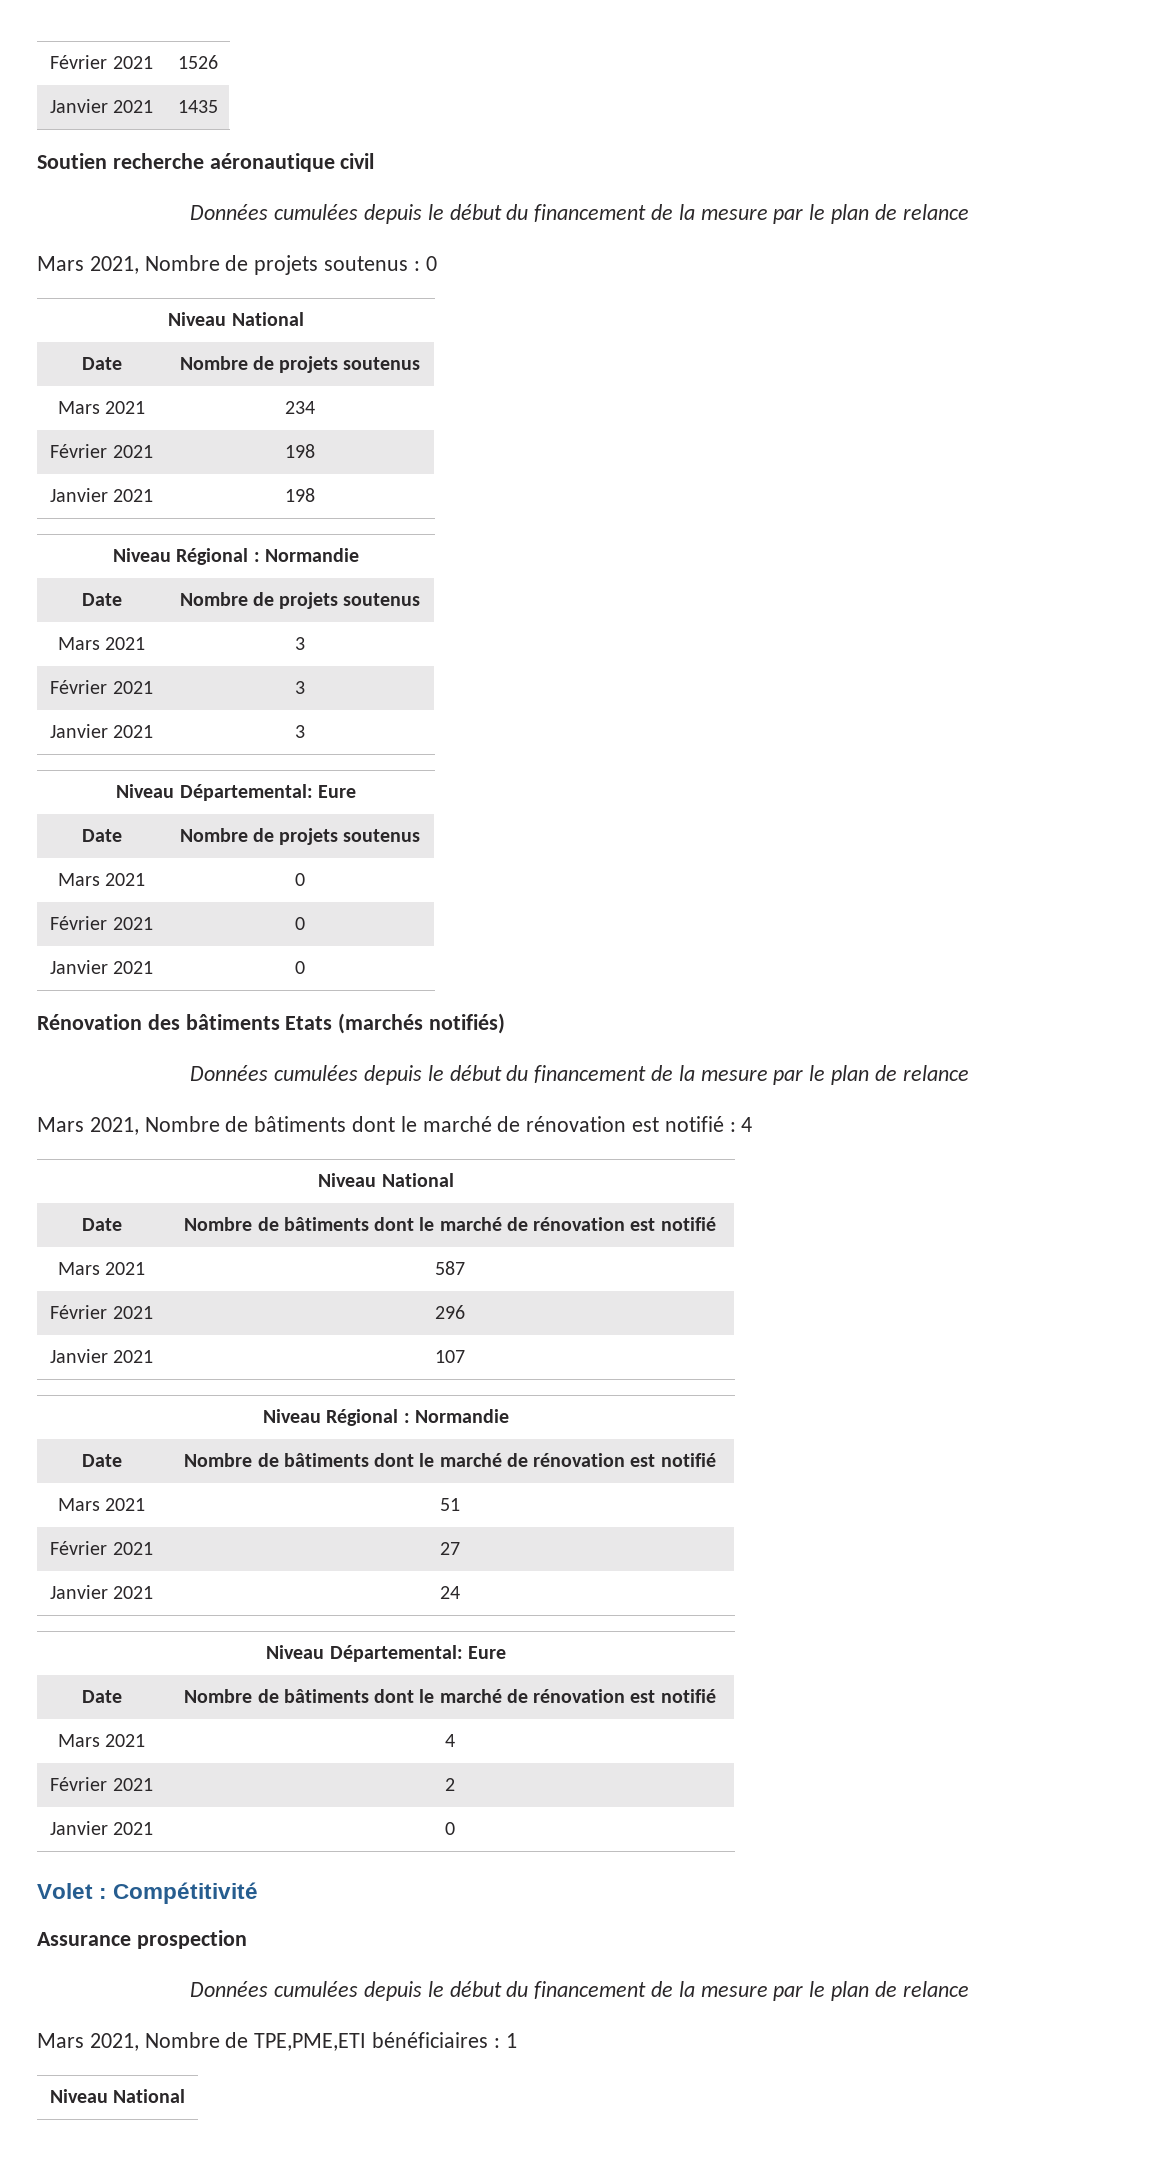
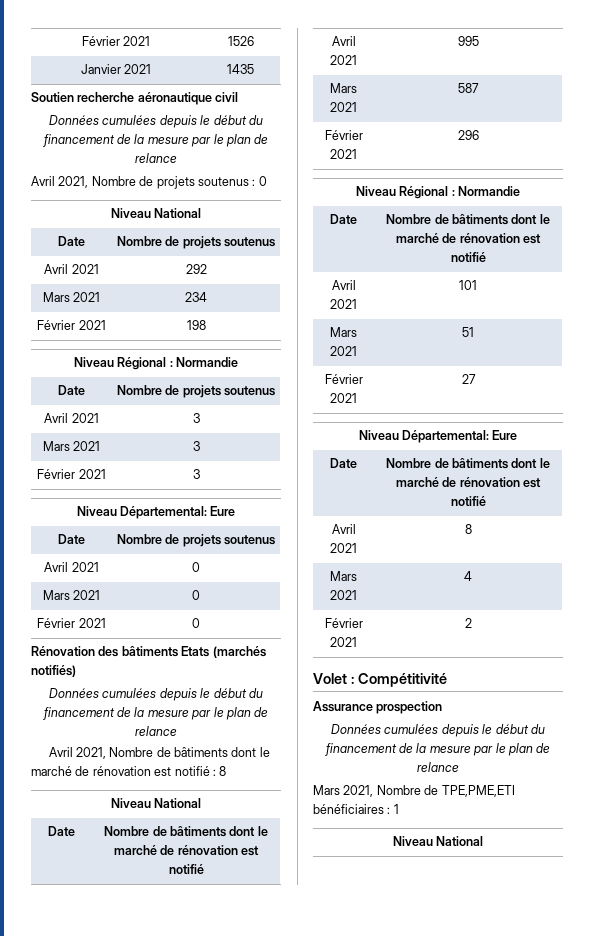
- Mars 2021, Nombre de projets soutenus : 0
+ Avril 2021, Nombre de projets soutenus : 0
+ Avril 2021 | 292
- Janvier 2021 | 198
+ Avril 2021 | 3
- Janvier 2021 | 3
+ Avril 2021 | 0
  Février 2021 | 0
- Janvier 2021 | 0
- Mars 2021, Nombre de bâtiments dont le marché de rénovation est notifié : 4
+ Avril 2021, Nombre de bâtiments dont le marché de rénovation est notifié : 8
+ Avril 2021 | 995
- Janvier 2021 | 107
+ Avril 2021 | 101
- Janvier 2021 | 24
+ Avril 2021 | 8
  Février 2021 | 2
- Janvier 2021 | 0

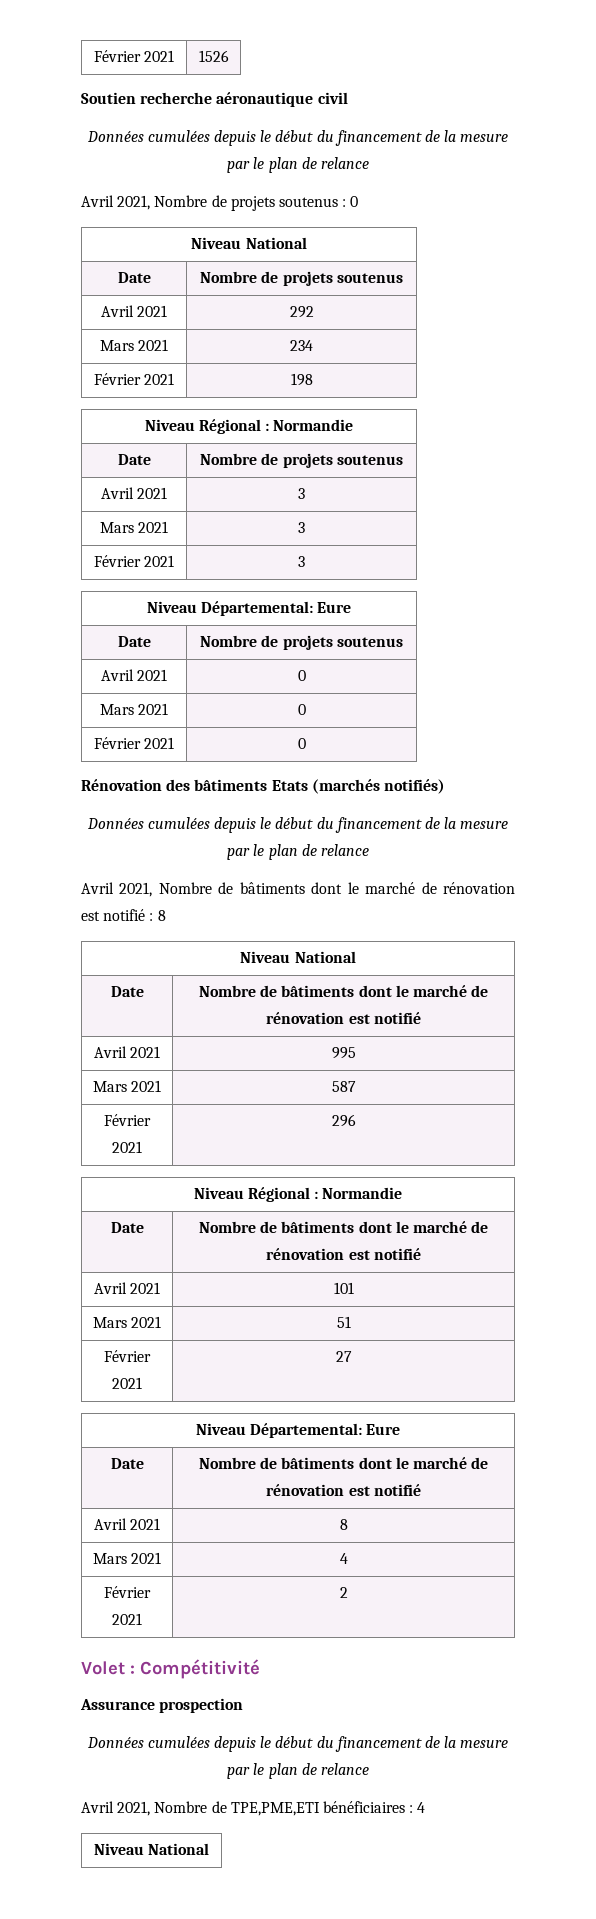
- Janvier 2021 | 1435
- Mars 2021, Nombre de TPE,PME,ETI bénéficiaires : 1
+ Avril 2021, Nombre de TPE,PME,ETI bénéficiaires : 4

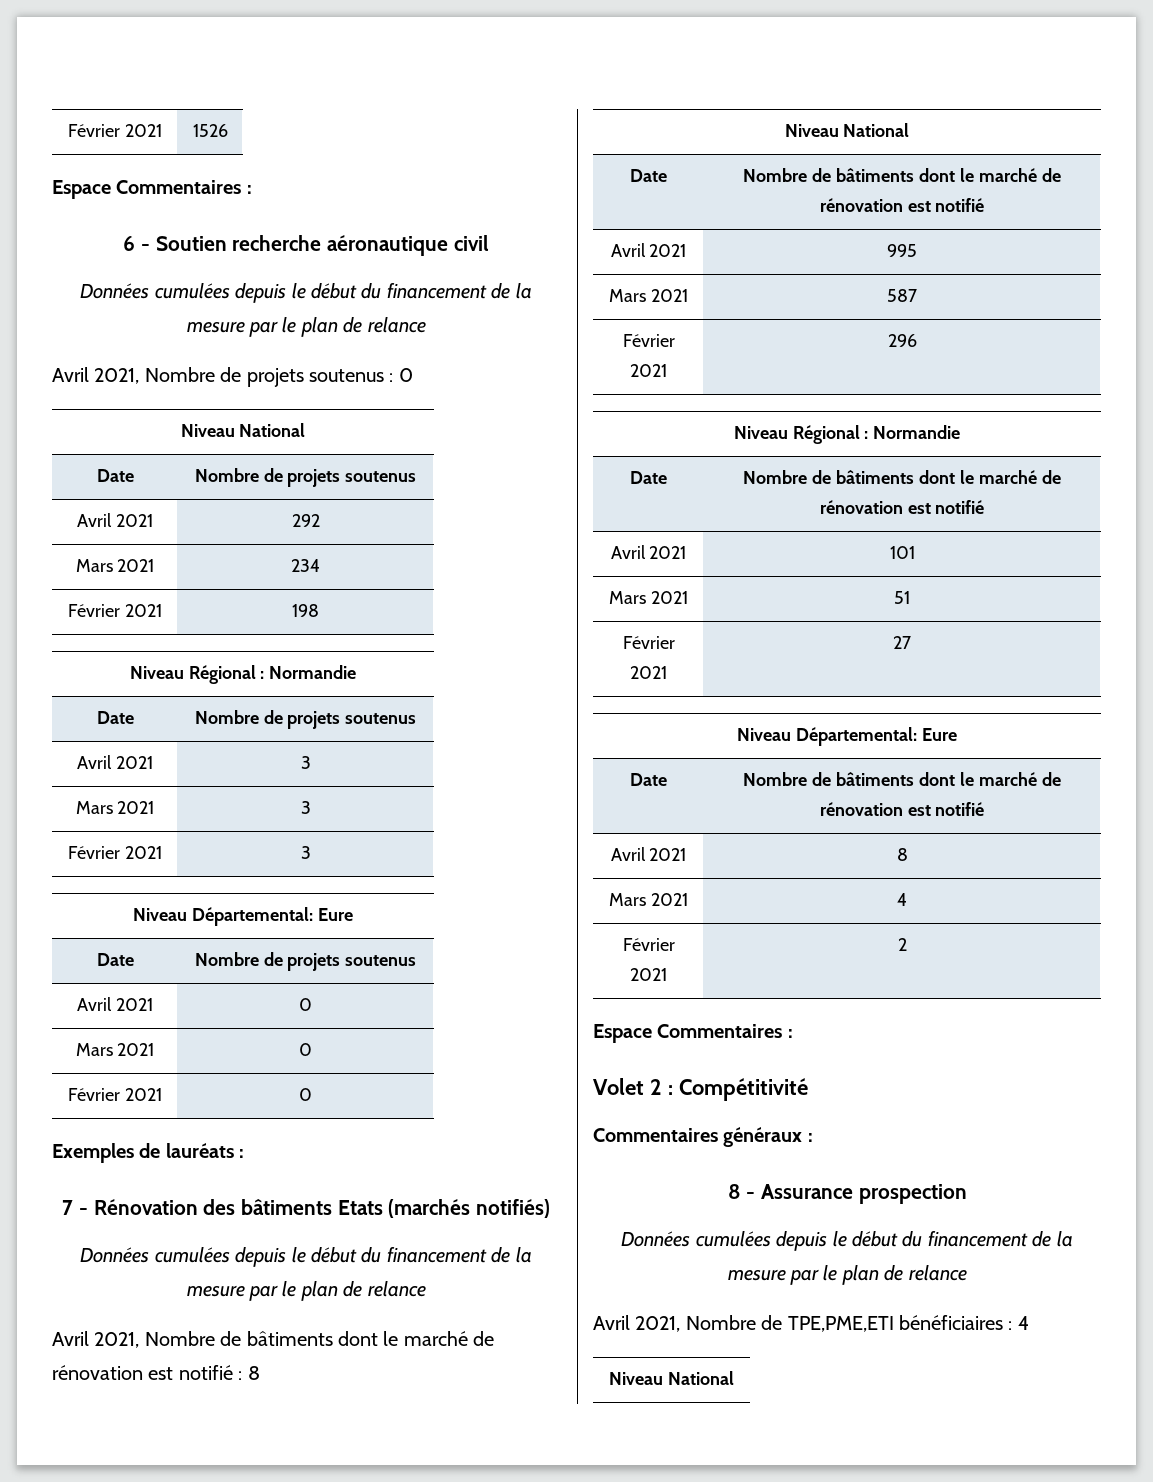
  Février 2021 | 1526
- Soutien recherche aéronautique civil
+ Espace Commentaires :
+ 6 - Soutien recherche aéronautique civil
- Rénovation des bâtiments Etats (marchés notifiés)
+ Exemples de lauréats :
+ 7 - Rénovation des bâtiments Etats (marchés notifiés)
  Février 2021 | 2
+ Espace Commentaires :
- Volet : Compétitivité
+ Volet 2 : Compétitivité
- Assurance prospection
+ Commentaires généraux :
+ 8 - Assurance prospection

